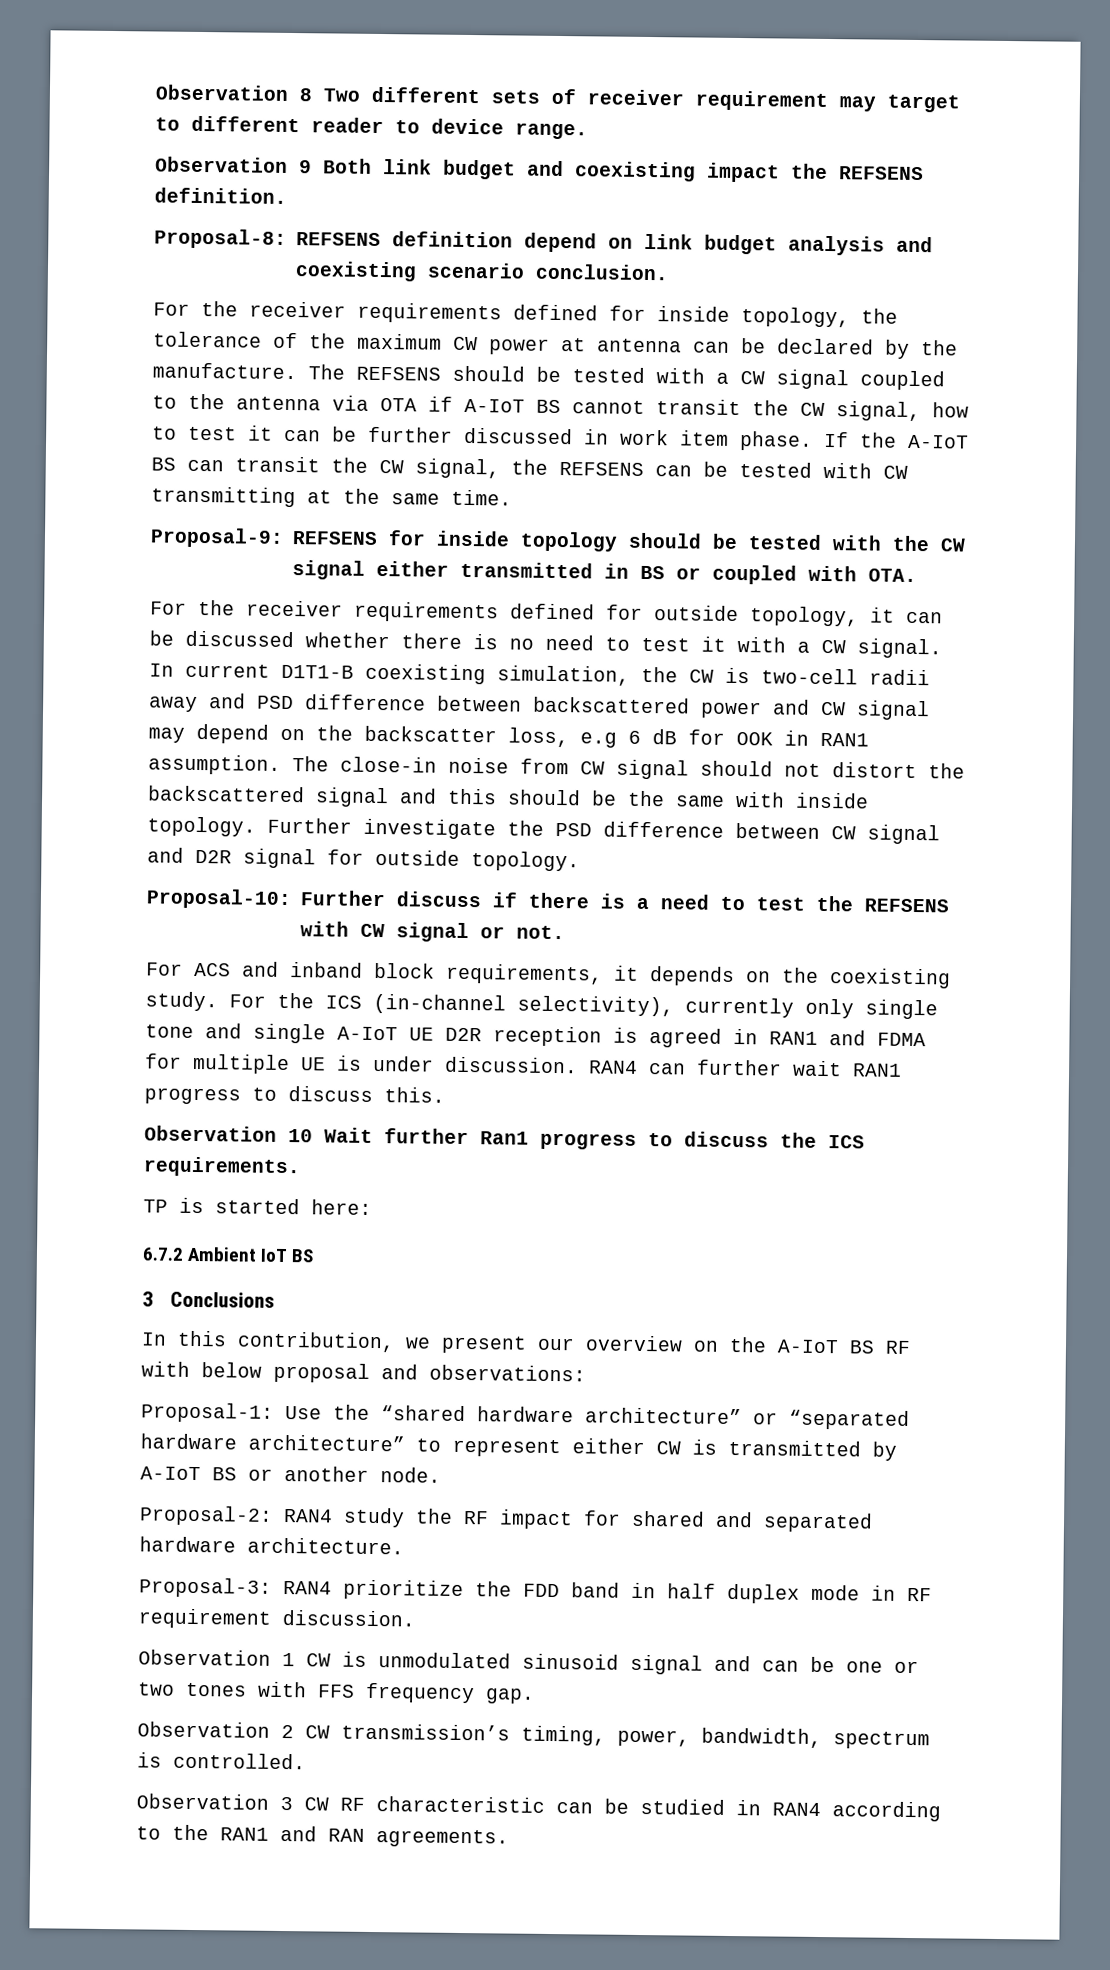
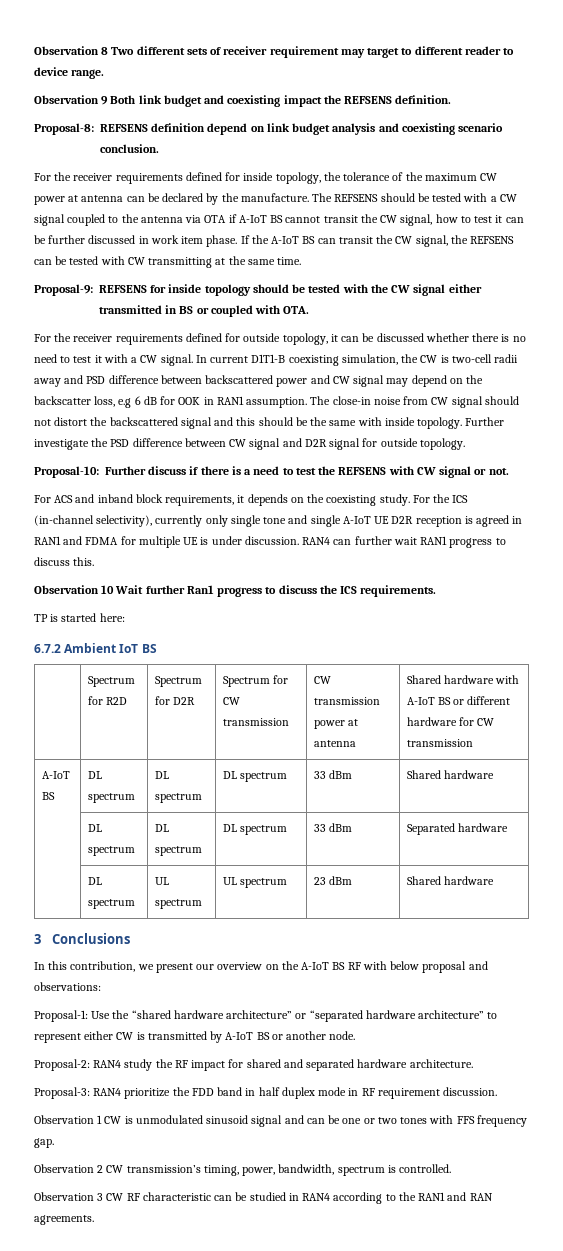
+ | Spectrum for R2D | Spectrum for D2R | Spectrum for CW transmission | CW transmission power at antenna | Shared hardware with A-IoT BS or different hardware for CW transmission
+ A-IoT BS | DL spectrum | DL spectrum | DL spectrum | 33 dBm | Shared hardware
+ | DL spectrum | DL spectrum | DL spectrum | 33 dBm | Separated hardware
+ | DL spectrum | UL spectrum | UL spectrum | 23 dBm | Shared hardware

